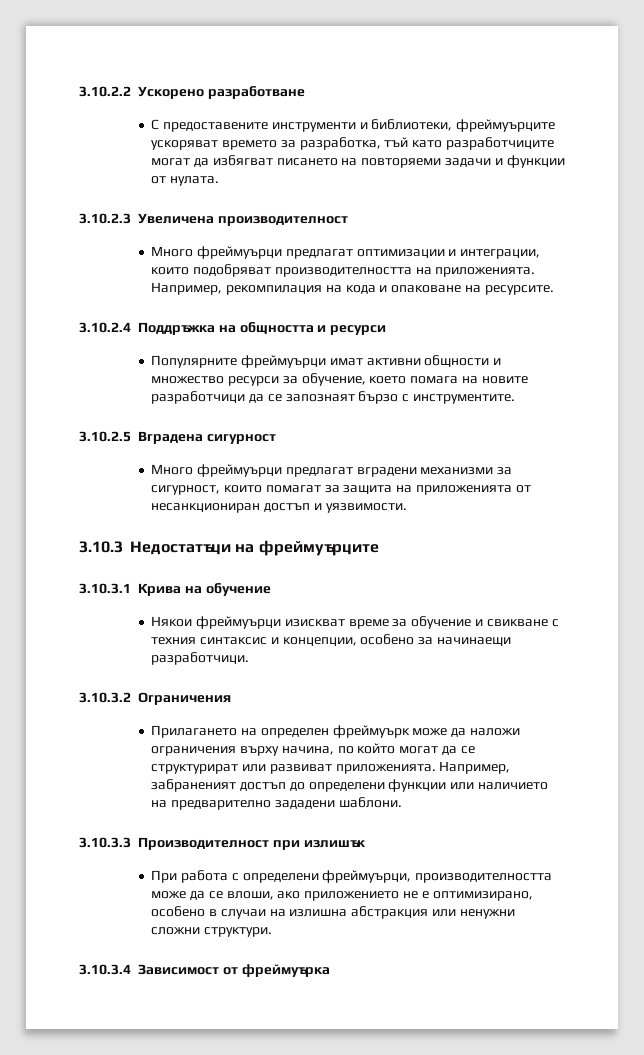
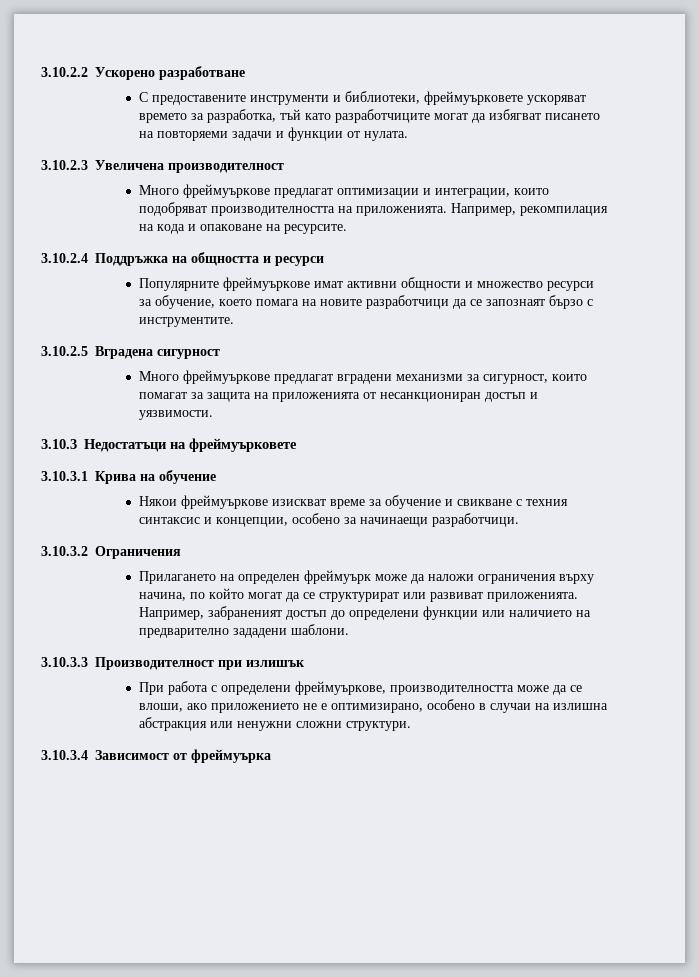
- С предоставените инструменти и библиотеки, фреймуърците ускоряват времето за разработка, тъй като разработчиците могат да избягват писането на повторяеми задачи и функции от нулата.
+ С предоставените инструменти и библиотеки, фреймуърковете ускоряват времето за разработка, тъй като разработчиците могат да избягват писането на повторяеми задачи и функции от нулата.
- Много фреймуърци предлагат оптимизации и интеграции, които подобряват производителността на приложенията.
+ Много фреймуъркове предлагат оптимизации и интеграции, които подобряват производителността на приложенията.
- Популярните фреймуърци имат активни общности и множество ресурси за обучение, което помага на новите разработчици да се запознаят бързо с инструментите.
+ Популярните фреймуъркове имат активни общности и множество ресурси за обучение, което помага на новите разработчици да се запознаят бързо с инструментите.
- Много фреймуърци предлагат вградени механизми за сигурност, които помагат за защита на приложенията от несанкциониран достъп и уязвимости.
+ Много фреймуъркове предлагат вградени механизми за сигурност, които помагат за защита на приложенията от несанкциониран достъп и уязвимости.
- 3.10.3 Недостатъци на фреймуърците
+ 3.10.3 Недостатъци на фреймуърковете
- Някои фреймуърци изискват време за обучение и свикване с техния синтаксис и концепции, особено за начинаещи разработчици.
+ Някои фреймуъркове изискват време за обучение и свикване с техния синтаксис и концепции, особено за начинаещи разработчици.
- При работа с определени фреймуърци, производителността може да се влоши, ако приложението не е оптимизирано, особено в случаи на излишна абстракция или ненужни сложни структури.
+ При работа с определени фреймуъркове, производителността може да се влоши, ако приложението не е оптимизирано, особено в случаи на излишна абстракция или ненужни сложни структури.

